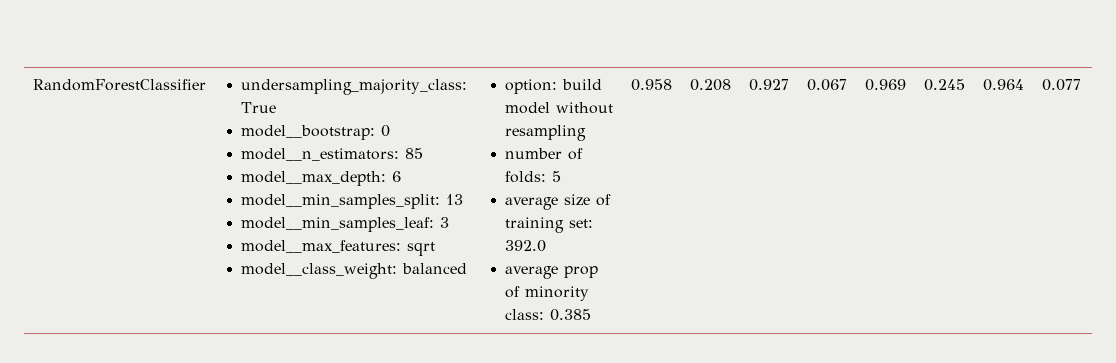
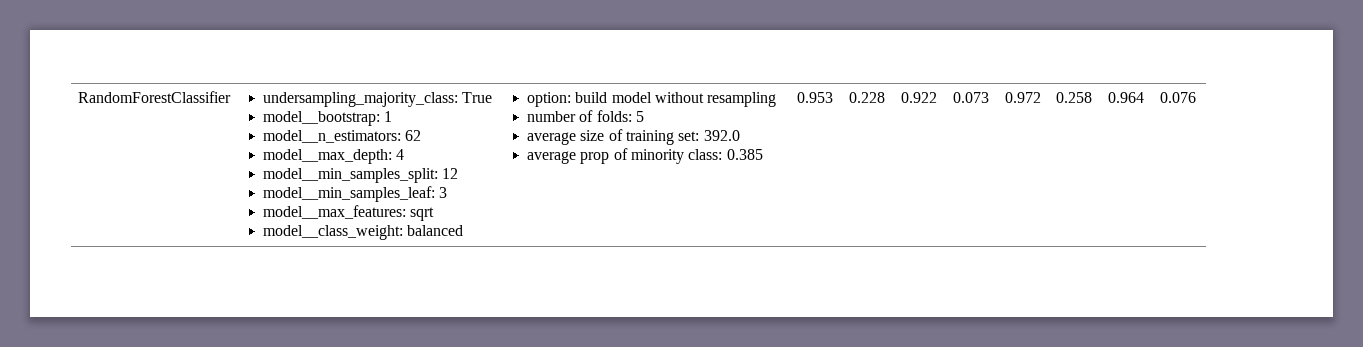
- model__bootstrap: 0
+ model__bootstrap: 1
- model__n_estimators: 85
+ model__n_estimators: 62
- model__max_depth: 6
+ model__max_depth: 4
- model__min_samples_split: 13
+ model__min_samples_split: 12
- 0.958 | 0.208 | 0.927 | 0.067 | 0.969 | 0.245
+ 0.953 | 0.228 | 0.922 | 0.073 | 0.972 | 0.258
- 0.077
+ 0.076

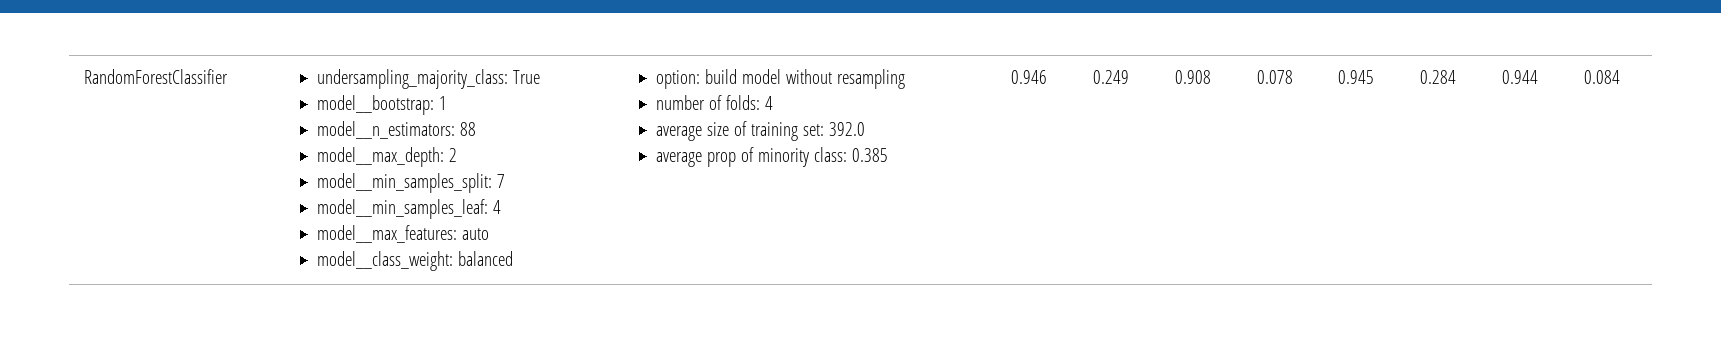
- model__n_estimators: 62
+ model__n_estimators: 88
- model__max_depth: 4
- model__min_samples_split: 12
- model__min_samples_leaf: 3
+ model__max_depth: 2
+ model__min_samples_split: 7
+ model__min_samples_leaf: 4
- model__max_features: sqrt
+ model__max_features: auto
- number of folds: 5
+ number of folds: 4
- 0.953 | 0.228 | 0.922 | 0.073 | 0.972 | 0.258 | 0.964 | 0.076
+ 0.946 | 0.249 | 0.908 | 0.078 | 0.945 | 0.284 | 0.944 | 0.084

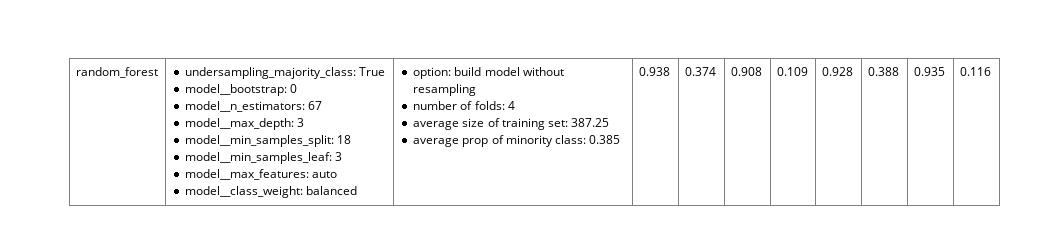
- RandomForestClassifier
+ random_forest
- model__bootstrap: 1
+ model__bootstrap: 0
- model__n_estimators: 88
+ model__n_estimators: 67
- model__max_depth: 2
+ model__max_depth: 3
- model__min_samples_split: 7
+ model__min_samples_split: 18
- model__min_samples_leaf: 4
+ model__min_samples_leaf: 3
- average size of training set: 392.0
+ average size of training set: 387.25
- 0.946 | 0.249
+ 0.938 | 0.374
- 0.078 | 0.945 | 0.284 | 0.944 | 0.084
+ 0.109 | 0.928 | 0.388 | 0.935 | 0.116

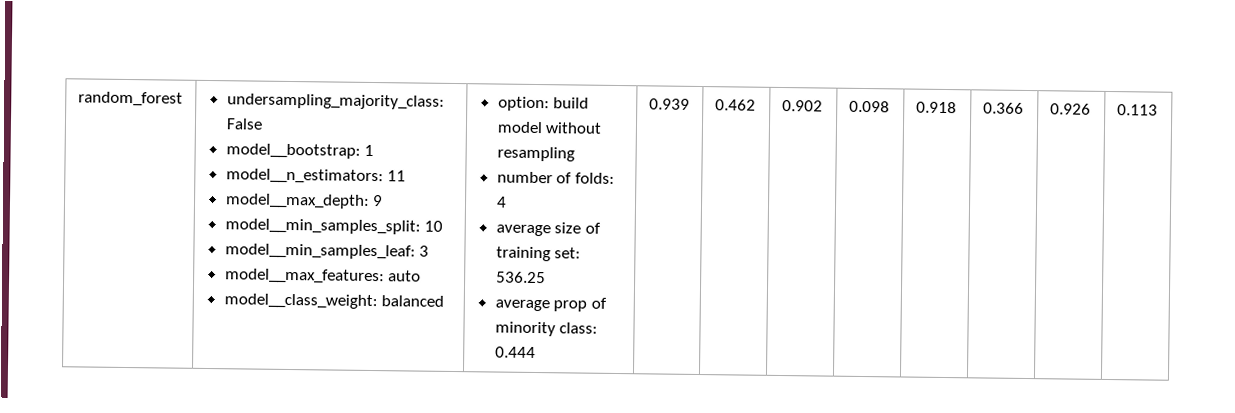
- undersampling_majority_class: True
+ undersampling_majority_class: False
- model__bootstrap: 0
+ model__bootstrap: 1
- model__n_estimators: 67
+ model__n_estimators: 11
- model__max_depth: 3
+ model__max_depth: 9
- model__min_samples_split: 18
+ model__min_samples_split: 10
- average size of training set: 387.25
+ average size of training set: 536.25
- average prop of minority class: 0.385 | 0.938 | 0.374 | 0.908 | 0.109 | 0.928 | 0.388 | 0.935 | 0.116
+ average prop of minority class: 0.444 | 0.939 | 0.462 | 0.902 | 0.098 | 0.918 | 0.366 | 0.926 | 0.113

